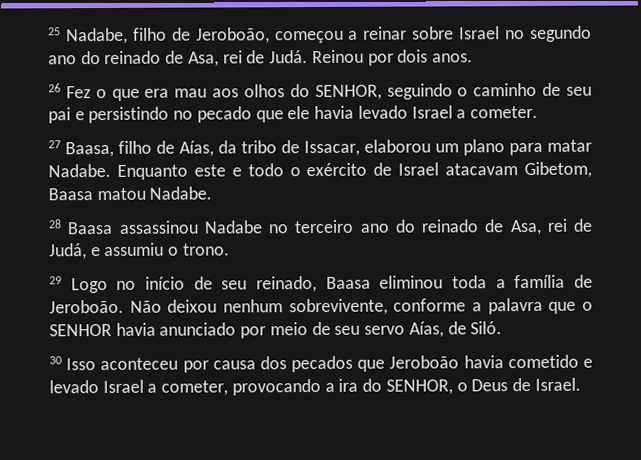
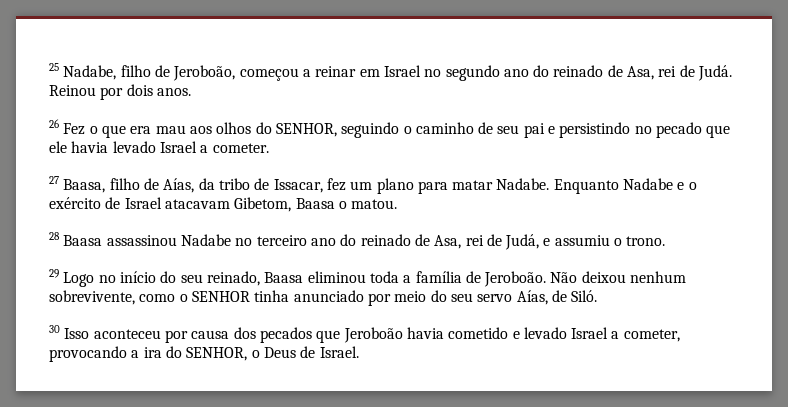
- 25 Nadabe, filho de Jeroboão, começou a reinar sobre Israel no segundo ano do reinado de Asa, rei de Judá.
+ 25 Nadabe, filho de Jeroboão, começou a reinar em Israel no segundo ano do reinado de Asa, rei de Judá.
- 27 Baasa, filho de Aías, da tribo de Issacar, elaborou um plano para matar Nadabe.
+ 27 Baasa, filho de Aías, da tribo de Issacar, fez um plano para matar Nadabe.
- Enquanto este e todo o exército de Israel atacavam Gibetom, Baasa matou Nadabe.
+ Enquanto Nadabe e o exército de Israel atacavam Gibetom, Baasa o matou.
- 29 Logo no início de seu reinado, Baasa eliminou toda a família de Jeroboão.
+ 29 Logo no início do seu reinado, Baasa eliminou toda a família de Jeroboão.
- Não deixou nenhum sobrevivente, conforme a palavra que o SENHOR havia anunciado por meio de seu servo Aías, de Siló.
+ Não deixou nenhum sobrevivente, como o SENHOR tinha anunciado por meio do seu servo Aías, de Siló.

